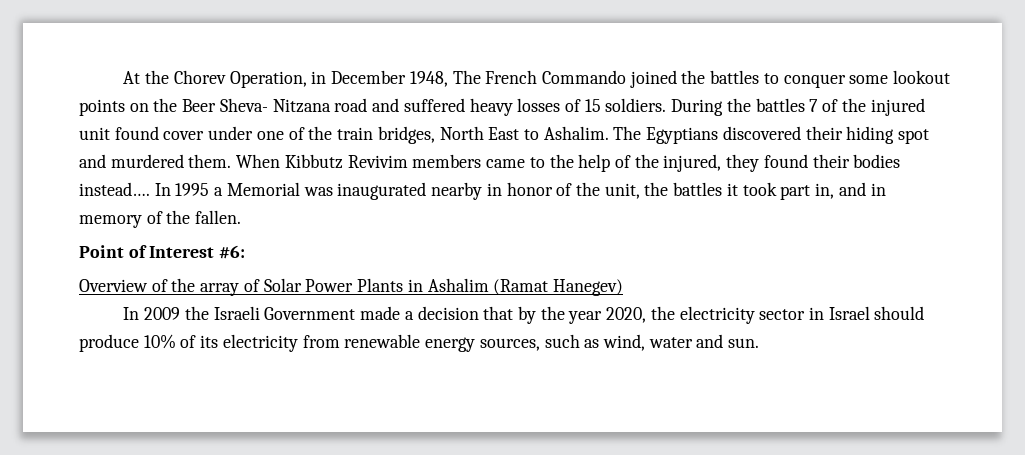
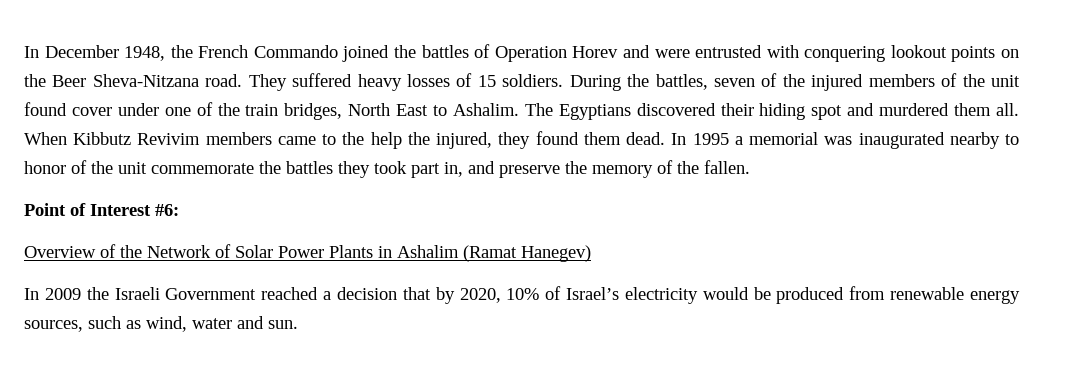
- At the Chorev Operation, in December 1948, The French Commando joined the battles to conquer some lookout points on the Beer Sheva- Nitzana road and suffered heavy losses of 15 soldiers.
+ In December 1948, the French Commando joined the battles of Operation Horev and were entrusted with conquering lookout points on the Beer Sheva-Nitzana road. They suffered heavy losses of 15 soldiers.
- During the battles 7 of the injured unit found cover under one of the train bridges, North East to Ashalim.
+ During the battles, seven of the injured members of the unit found cover under one of the train bridges, North East to Ashalim.
- The Egyptians discovered their hiding spot and murdered them.
+ The Egyptians discovered their hiding spot and murdered them all.
- When Kibbutz Revivim members came to the help of the injured, they found their bodies instead….
+ When Kibbutz Revivim members came to the help the injured, they found them dead.
- In 1995 a Memorial was inaugurated nearby in honor of the unit, the battles it took part in, and in memory of the fallen.
+ In 1995 a memorial was inaugurated nearby to honor of the unit commemorate the battles they took part in, and preserve the memory of the fallen.
- Overview of the array of Solar Power Plants in Ashalim (Ramat Hanegev)
+ Overview of the Network of Solar Power Plants in Ashalim (Ramat Hanegev)
- In 2009 the Israeli Government made a decision that by the year 2020, the electricity sector in Israel should produce 10% of its electricity from renewable energy sources, such as wind, water and sun.
+ In 2009 the Israeli Government reached a decision that by 2020, 10% of Israel’s electricity would be produced from renewable energy sources, such as wind, water and sun.

